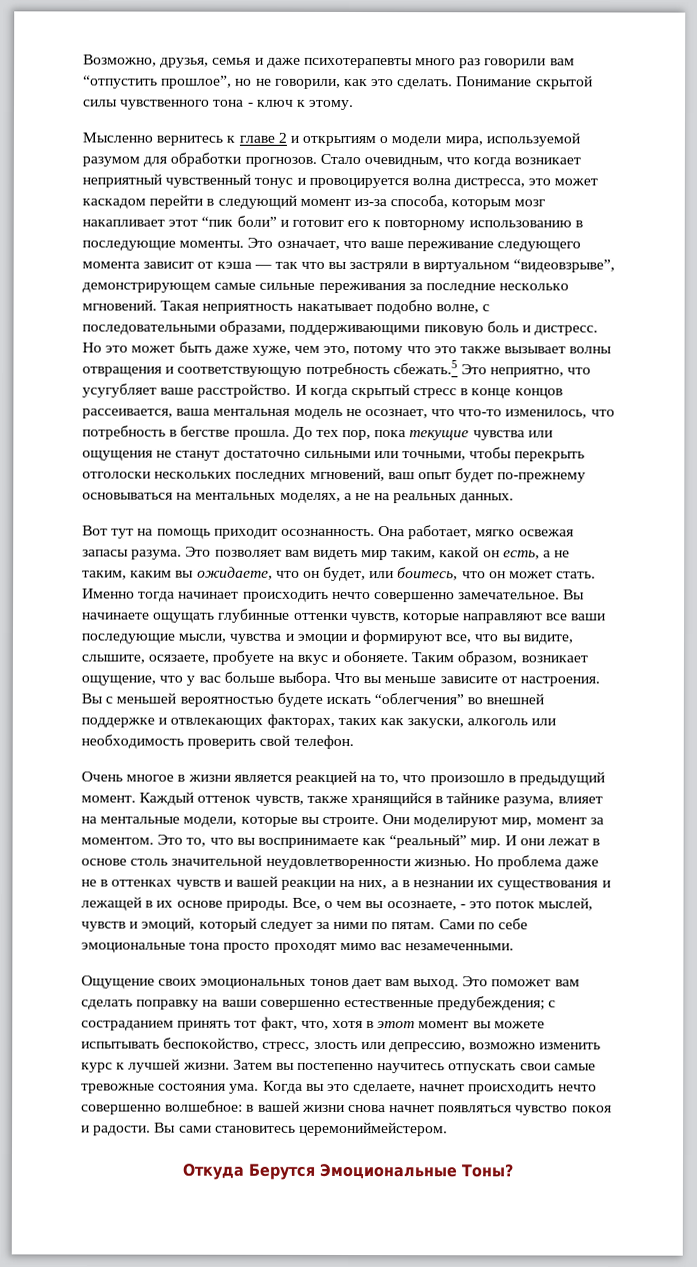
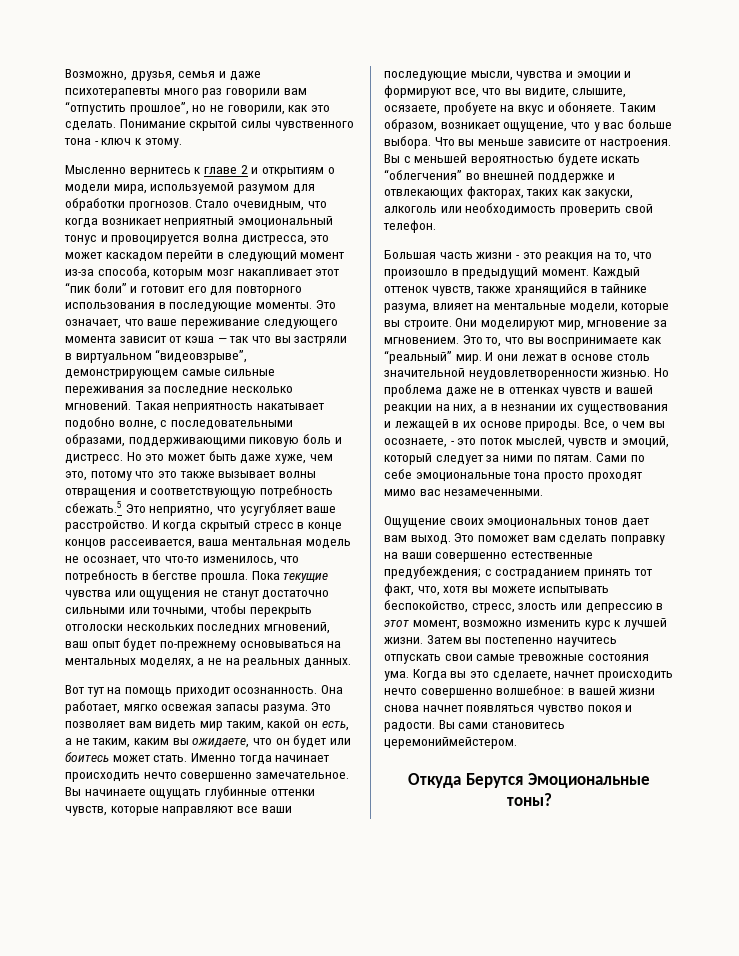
- Стало очевидным, что когда возникает неприятный чувственный тонус и провоцируется волна дистресса, это может каскадом перейти в следующий момент из-за способа, которым мозг накапливает этот “пик боли” и готовит его к повторному использованию в последующие моменты.
+ Стало очевидным, что когда возникает неприятный эмоциональный тонус и провоцируется волна дистресса, это может каскадом перейти в следующий момент из-за способа, которым мозг накапливает этот “пик боли” и готовит его для повторного использования в последующие моменты.
- До тех пор, пока текущие чувства или ощущения не станут достаточно сильными или точными, чтобы перекрыть отголоски нескольких последних мгновений, ваш опыт будет по-прежнему основываться на ментальных моделях, а не на реальных данных.
+ Пока текущие чувства или ощущения не станут достаточно сильными или точными, чтобы перекрыть отголоски нескольких последних мгновений, ваш опыт будет по-прежнему основываться на ментальных моделях, а не на реальных данных.
- Это позволяет вам видеть мир таким, какой он есть, а не таким, каким вы ожидаете, что он будет, или боитесь, что он может стать.
+ Это позволяет вам видеть мир таким, какой он есть, а не таким, каким вы ожидаете, что он будет или боитесь может стать.
- Очень многое в жизни является реакцией на то, что произошло в предыдущий момент.
+ Большая часть жизни - это реакция на то, что произошло в предыдущий момент.
- Они моделируют мир, момент за моментом.
+ Они моделируют мир, мгновение за мгновением.
- Это поможет вам сделать поправку на ваши совершенно естественные предубеждения; с состраданием принять тот факт, что, хотя в этот момент вы можете испытывать беспокойство, стресс, злость или депрессию, возможно изменить курс к лучшей жизни.
+ Это поможет вам сделать поправку на ваши совершенно естественные предубеждения; с состраданием принять тот факт, что, хотя вы можете испытывать беспокойство, стресс, злость или депрессию в этот момент, возможно изменить курс к лучшей жизни.
- Откуда Берутся Эмоциональные Тоны?
+ Откуда Берутся Эмоциональные тоны?

